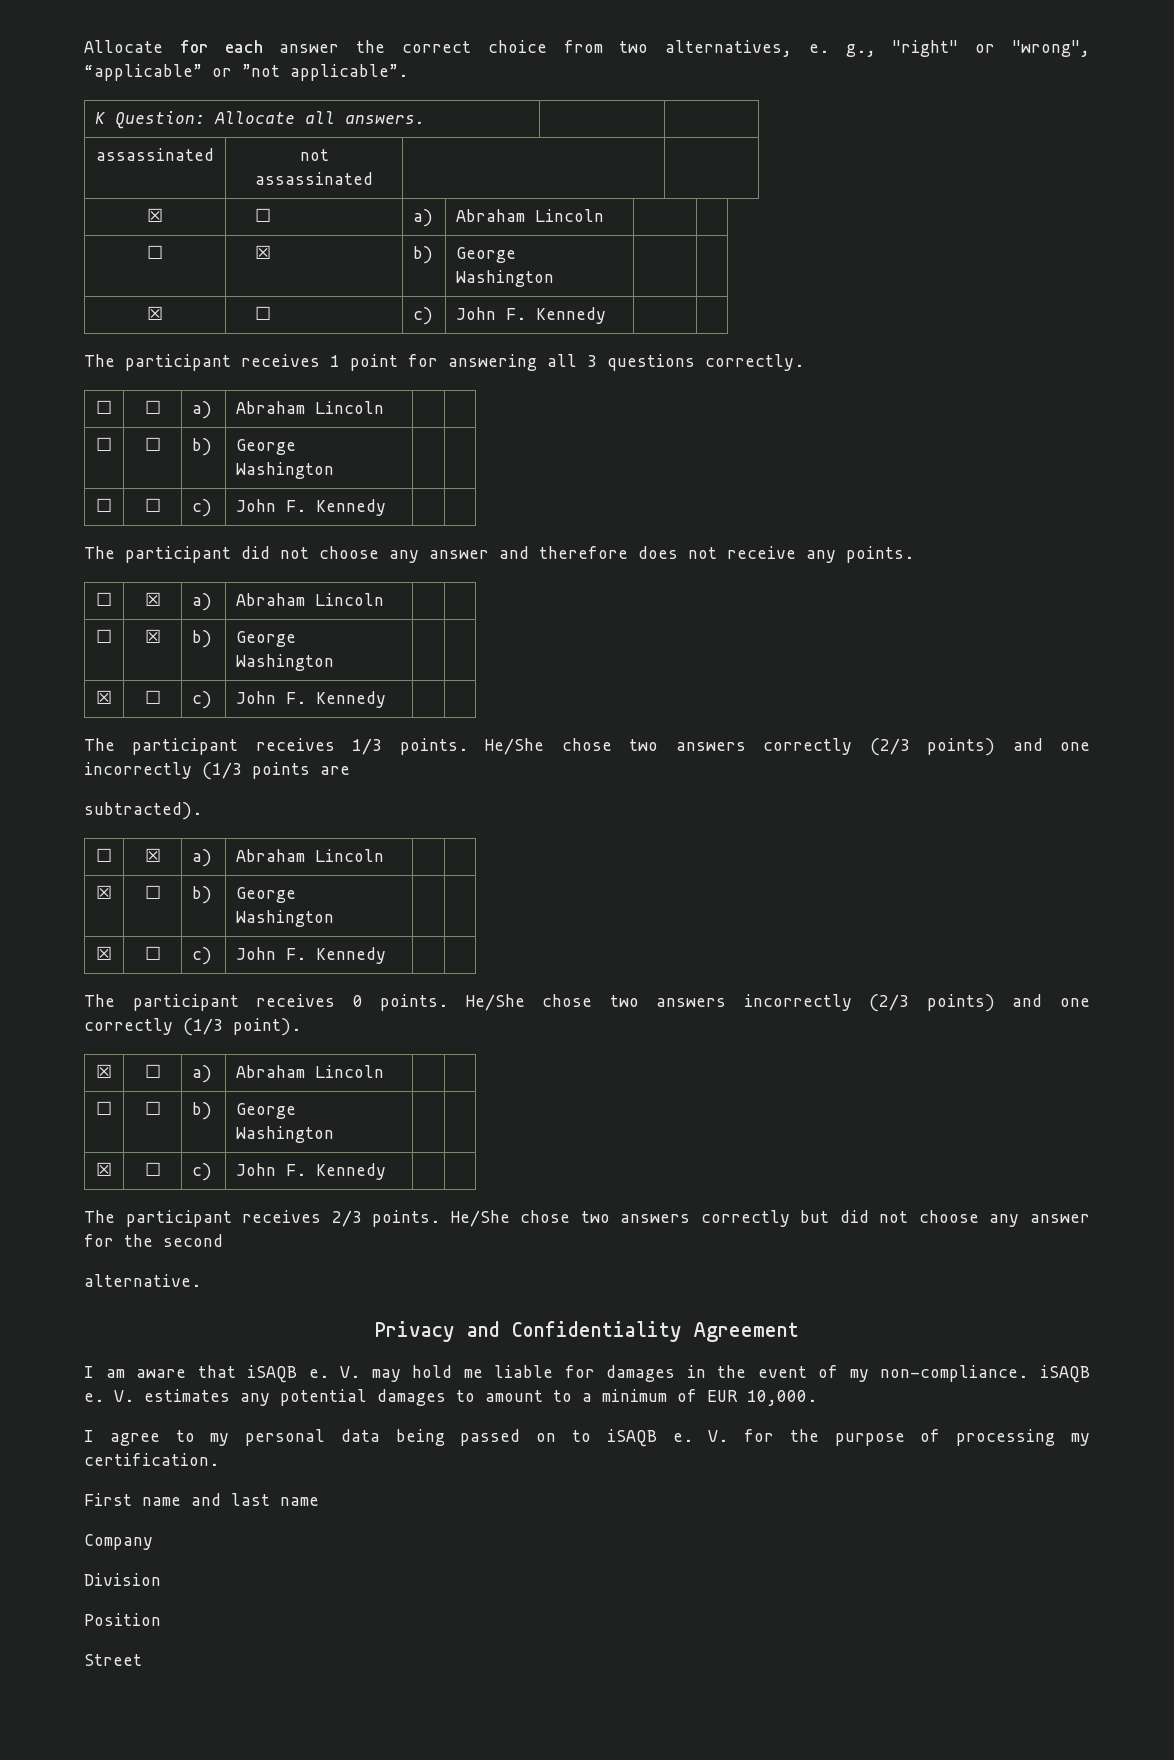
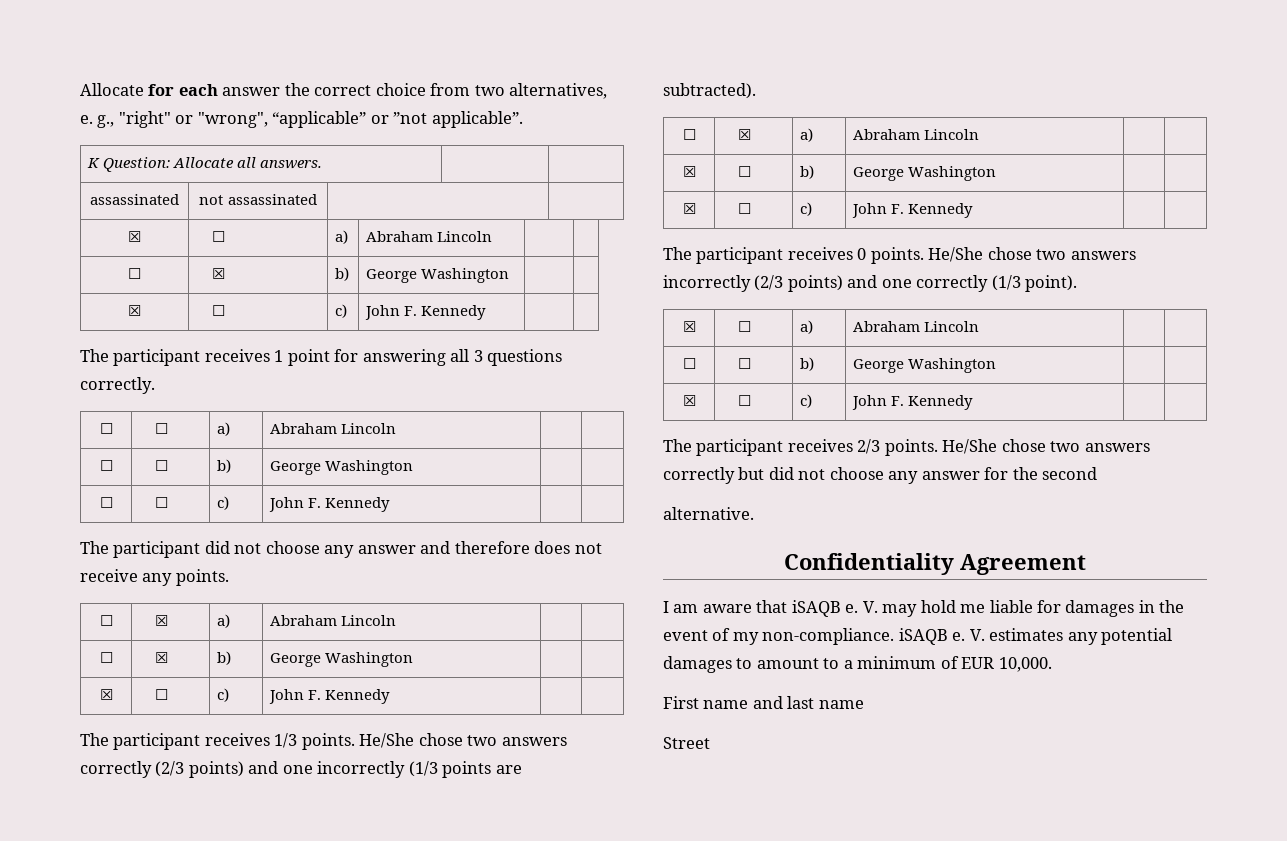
- Privacy and Confidentiality Agreement
+ Confidentiality Agreement
- I agree to my personal data being passed on to iSAQB e. V. for the purpose of processing my certification.
- Company
- Division
- Position

